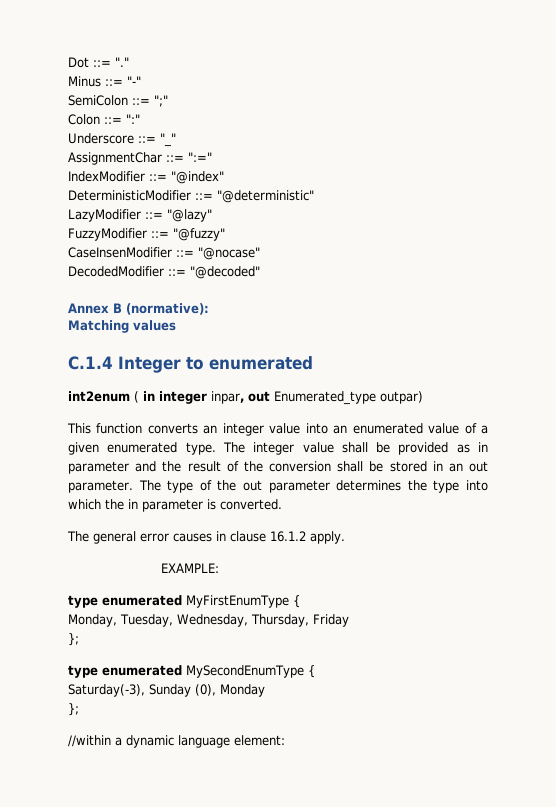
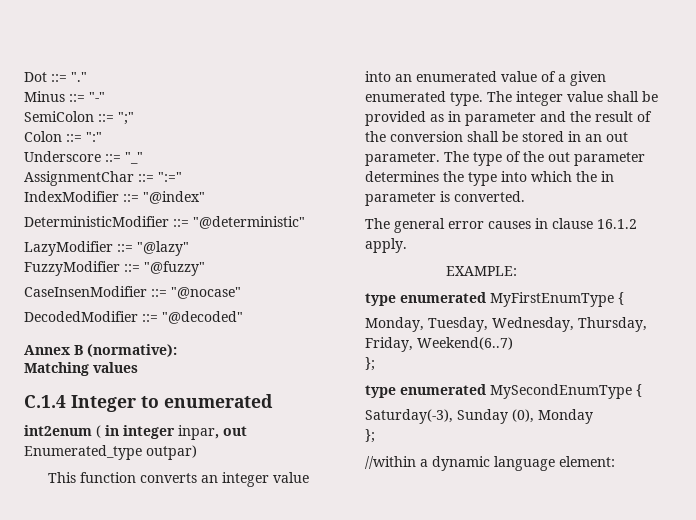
- Monday, Tuesday, Wednesday, Thursday, Friday
+ Monday, Tuesday, Wednesday, Thursday, Friday, Weekend(6..7)

